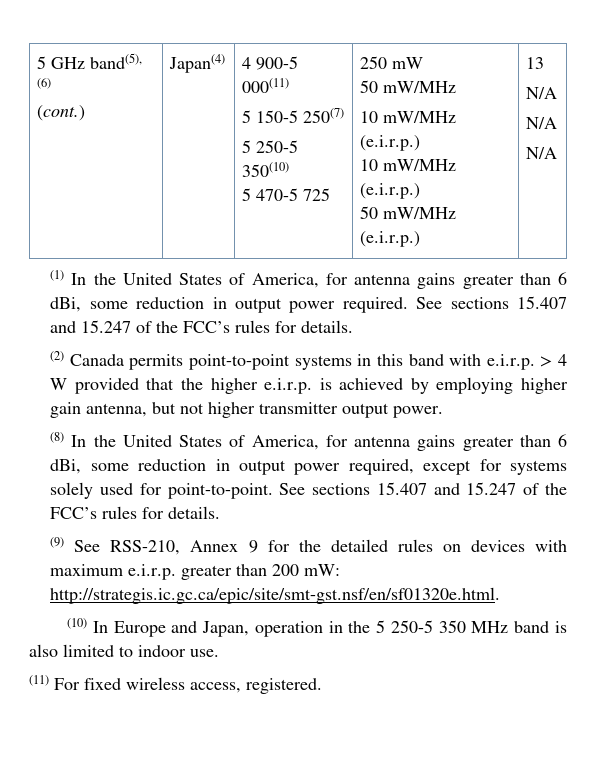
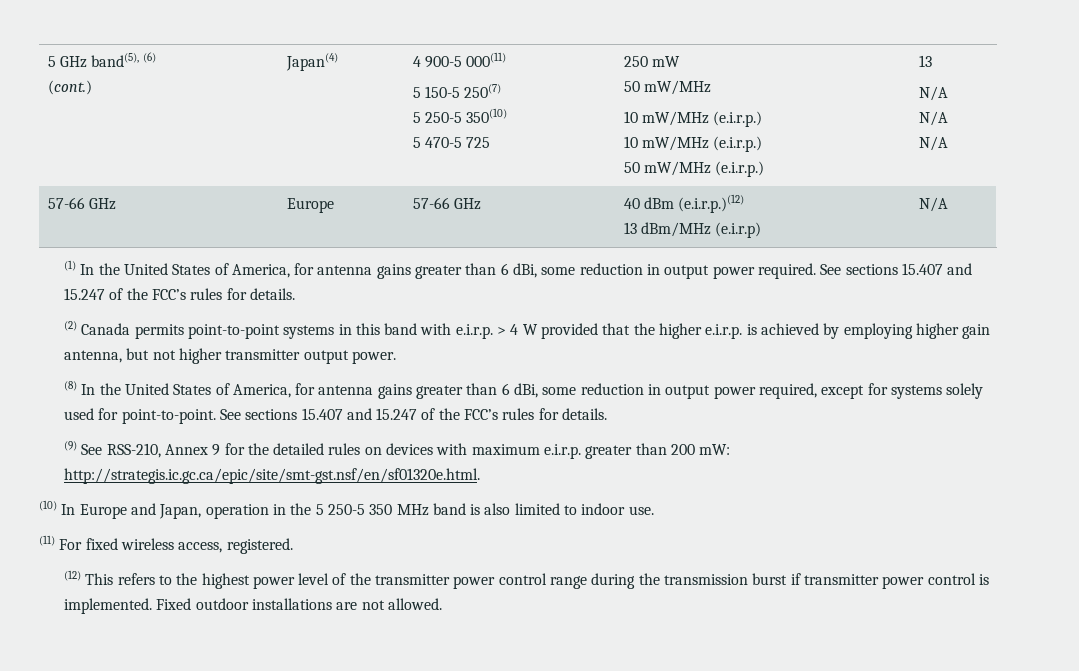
+ 57-66 GHz | Europe | 57-66 GHz | 40 dBm (e.i.r.p.)(12)
+ 13 dBm/MHz (e.i.r.p) | N/A
+ (12) This refers to the highest power level of the transmitter power control range during the transmission burst if transmitter power control is implemented. Fixed outdoor installations are not allowed.

